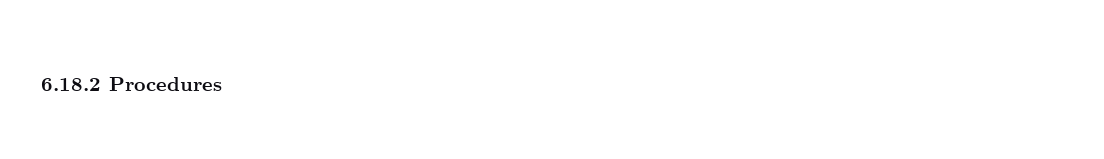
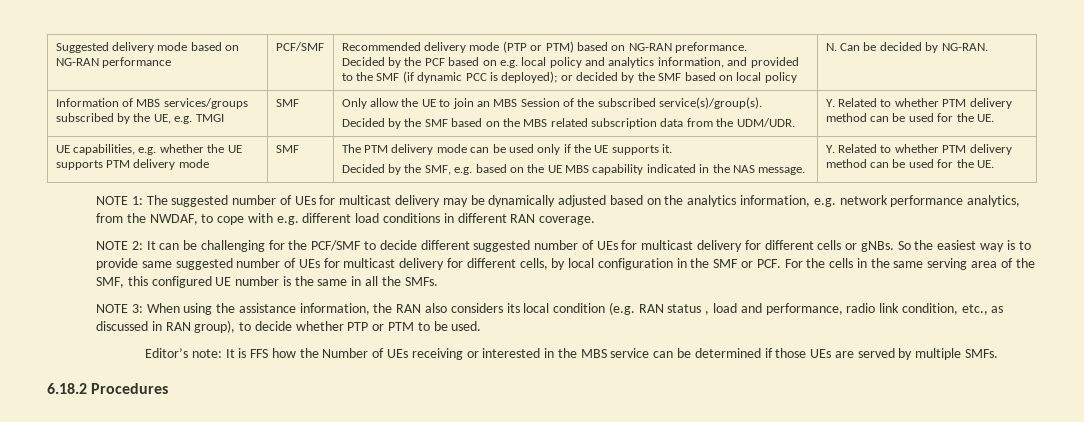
+ Suggested delivery mode based on NG-RAN performance | PCF/SMF | Recommended delivery mode (PTP or PTM) based on NG-RAN preformance.
+ Decided by the PCF based on e.g. local policy and analytics information, and provided to the SMF (if dynamic PCC is deployed); or decided by the SMF based on local policy | N. Can be decided by NG-RAN.
+ Information of MBS services/groups subscribed by the UE, e.g. TMGI | SMF | Only allow the UE to join an MBS Session of the subscribed service(s)/group(s).
+ Decided by the SMF based on the MBS related subscription data from the UDM/UDR. | Y. Related to whether PTM delivery method can be used for the UE.
+ UE capabilities, e.g. whether the UE supports PTM delivery mode | SMF | The PTM delivery mode can be used only if the UE supports it.
+ Decided by the SMF, e.g. based on the UE MBS capability indicated in the NAS message. | Y. Related to whether PTM delivery method can be used for the UE.
+ NOTE 1: The suggested number of UEs for multicast delivery may be dynamically adjusted based on the analytics information, e.g. network performance analytics, from the NWDAF, to cope with e.g. different load conditions in different RAN coverage.
+ NOTE 2: It can be challenging for the PCF/SMF to decide different suggested number of UEs for multicast delivery for different cells or gNBs. So the easiest way is to provide same suggested number of UEs for multicast delivery for different cells, by local configuration in the SMF or PCF. For the cells in the same serving area of the SMF, this configured UE number is the same in all the SMFs.
+ NOTE 3: When using the assistance information, the RAN also considers its local condition (e.g. RAN status , load and performance, radio link condition, etc., as discussed in RAN group), to decide whether PTP or PTM to be used.
+ Editor’s note: It is FFS how the Number of UEs receiving or interested in the MBS service can be determined if those UEs are served by multiple SMFs.

